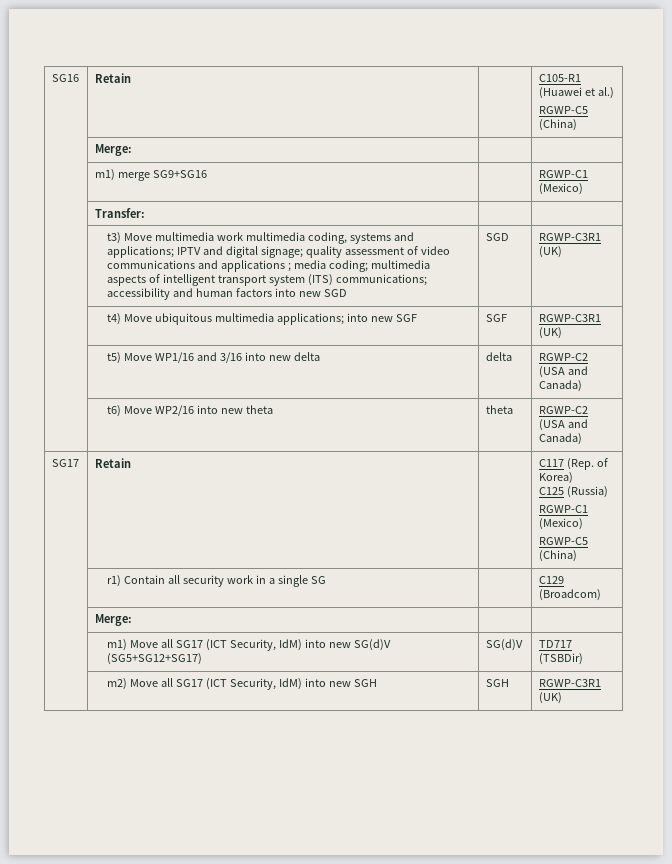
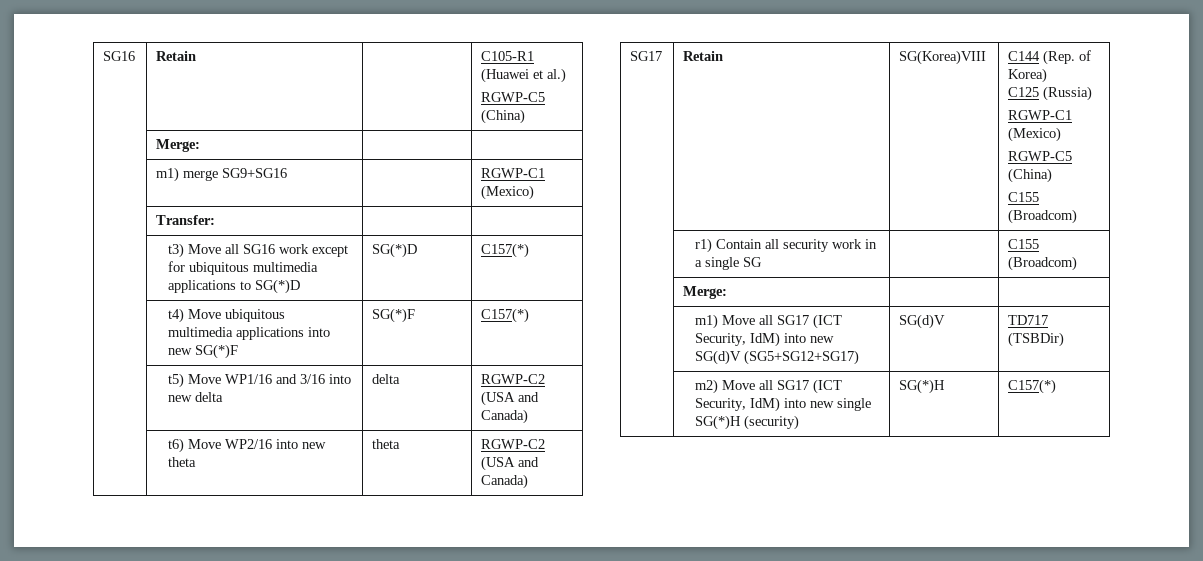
- t3) Move multimedia work multimedia coding, systems and applications; IPTV and digital signage; quality assessment of video communications and applications ; media coding; multimedia aspects of intelligent transport system (ITS) communications; accessibility and human factors into new SGD | SGD | RGWP-C3R1 (UK)
+ t3) Move all SG16 work except for ubiquitous multimedia applications to SG(*)D | SG(*)D | C157(*)
- | t4) Move ubiquitous multimedia applications; into new SGF | SGF | RGWP-C3R1 (UK)
+ | t4) Move ubiquitous multimedia applications into new SG(*)F | SG(*)F | C157(*)
- SG17 | Retain | | C117 (Rep. of Korea)
+ SG17 | Retain | SG(Korea)VIII | C144 (Rep. of Korea)
  С125 (Russia)
  RGWP-C1 (Mexico)
  RGWP-C5 (China)
+ C155 (Broadcom)
- | r1) Contain all security work in a single SG | | C129 (Broadcom)
+ | r1) Contain all security work in a single SG | | C155 (Broadcom)
- | m2) Move all SG17 (ICT Security, IdM) into new SGH | SGH | RGWP-C3R1 (UK)
+ | m2) Move all SG17 (ICT Security, IdM) into new single SG(*)H (security) | SG(*)H | C157(*)

